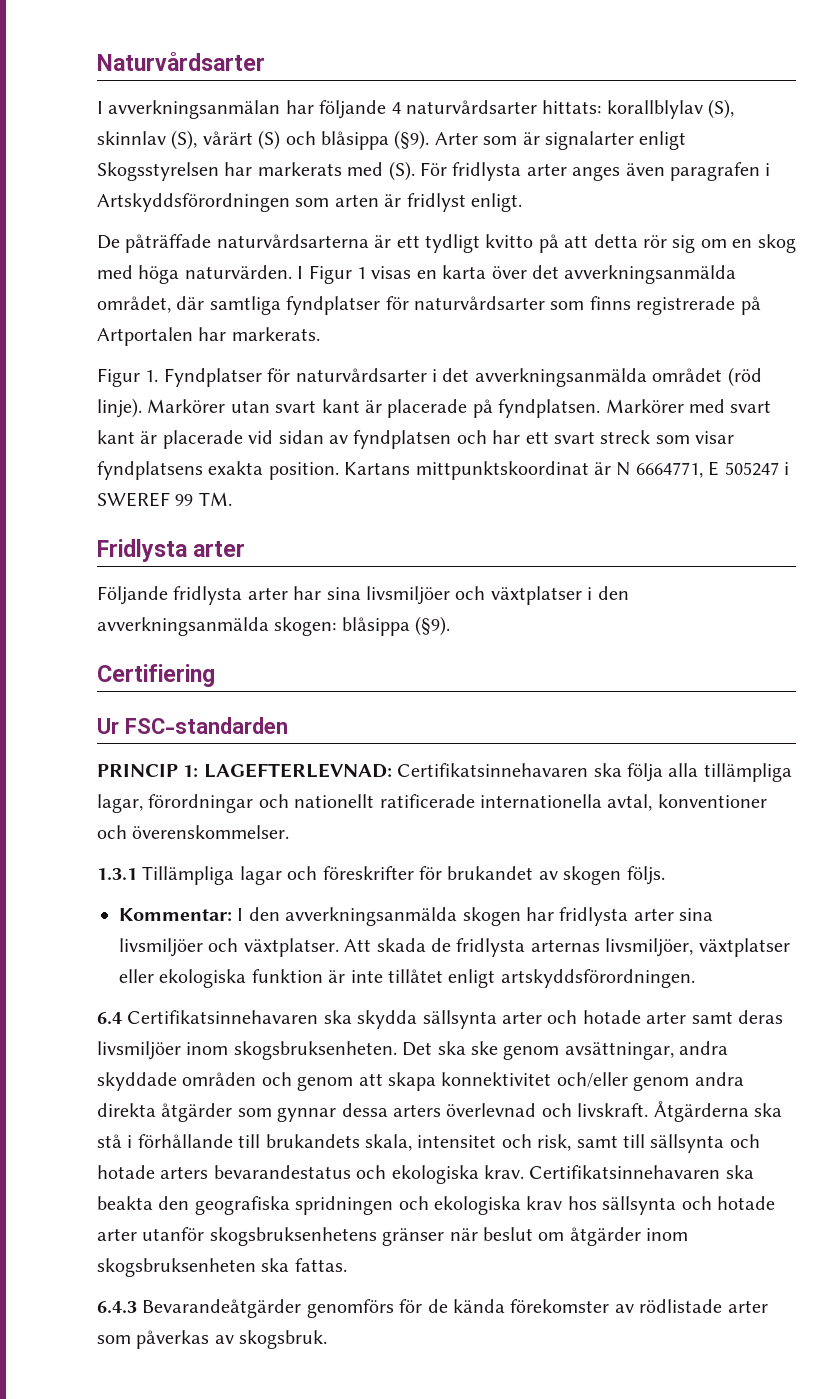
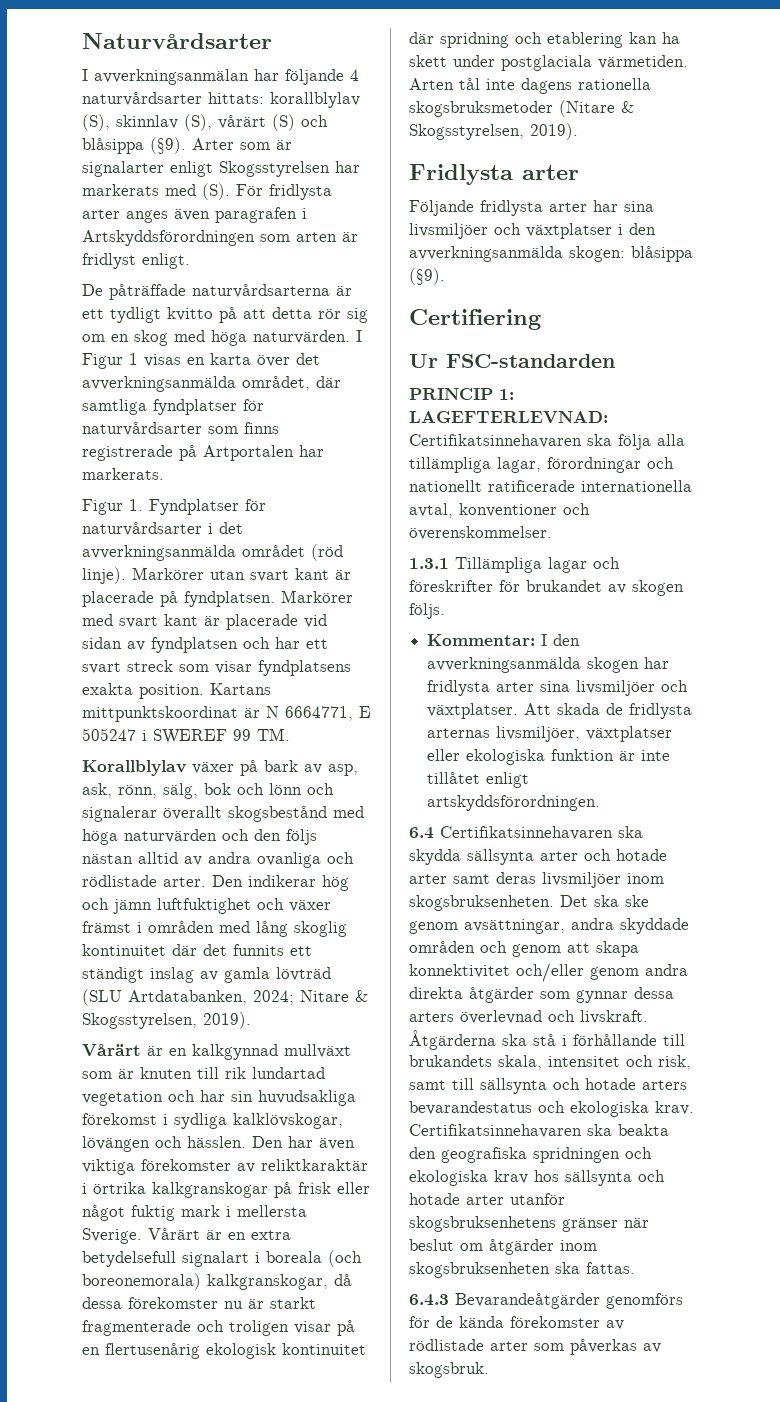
+ Korallblylav växer på bark av asp, ask, rönn, sälg, bok och lönn och signalerar överallt skogsbestånd med höga naturvärden och den följs nästan alltid av andra ovanliga och rödlistade arter. Den indikerar hög och jämn luftfuktighet och växer främst i områden med lång skoglig kontinuitet där det funnits ett ständigt inslag av gamla lövträd (SLU Artdatabanken, 2024; Nitare & Skogsstyrelsen, 2019).
+ Vårärt är en kalkgynnad mullväxt som är knuten till rik lundartad vegetation och har sin huvudsakliga förekomst i sydliga kalklövskogar, lövängen och hässlen. Den har även viktiga förekomster av reliktkaraktär i örtrika kalkgranskogar på frisk eller något fuktig mark i mellersta Sverige. Vårärt är en extra betydelsefull signalart i boreala (och boreonemorala) kalkgranskogar, då dessa förekomster nu är starkt fragmenterade och troligen visar på en flertusenårig ekologisk kontinuitet där spridning och etablering kan ha skett under postglaciala värmetiden. Arten tål inte dagens rationella skogsbruksmetoder (Nitare & Skogsstyrelsen, 2019).

